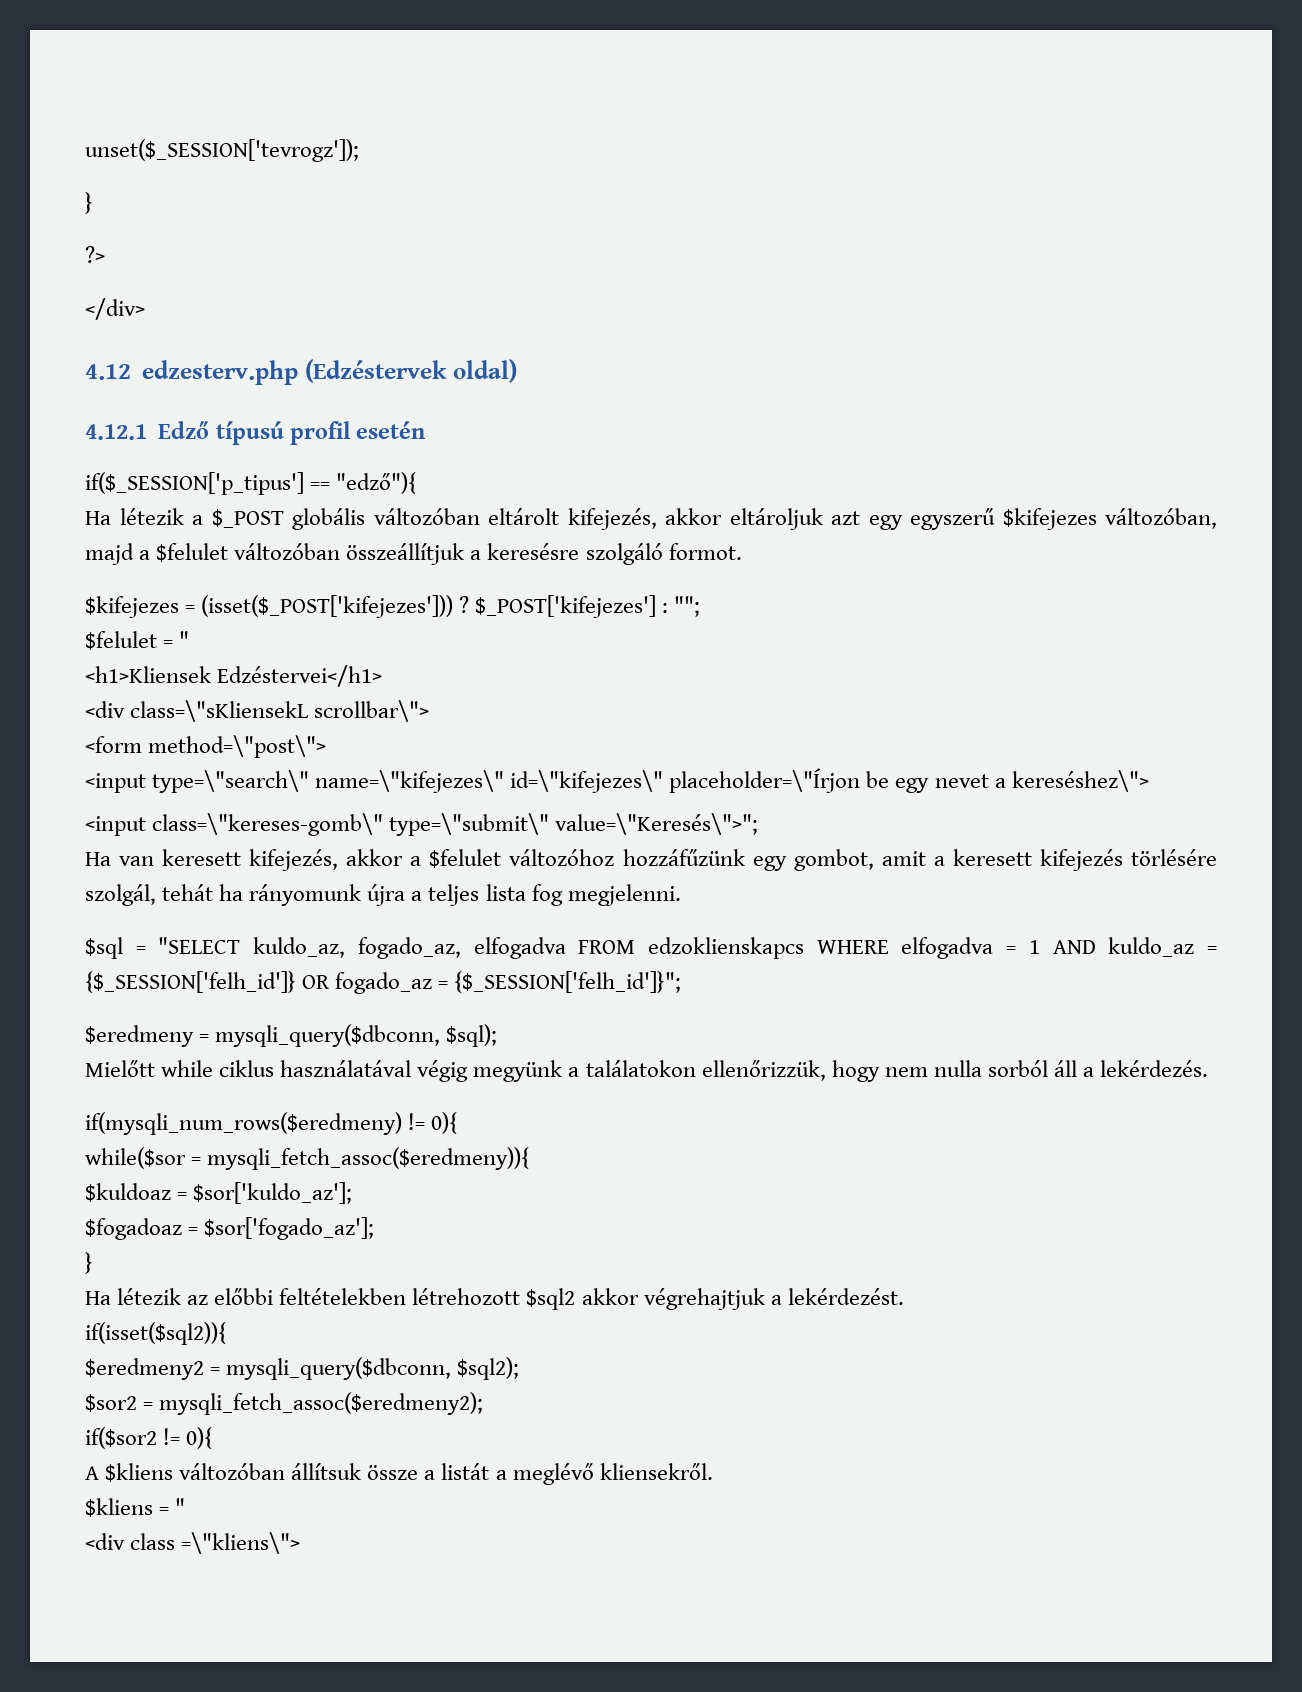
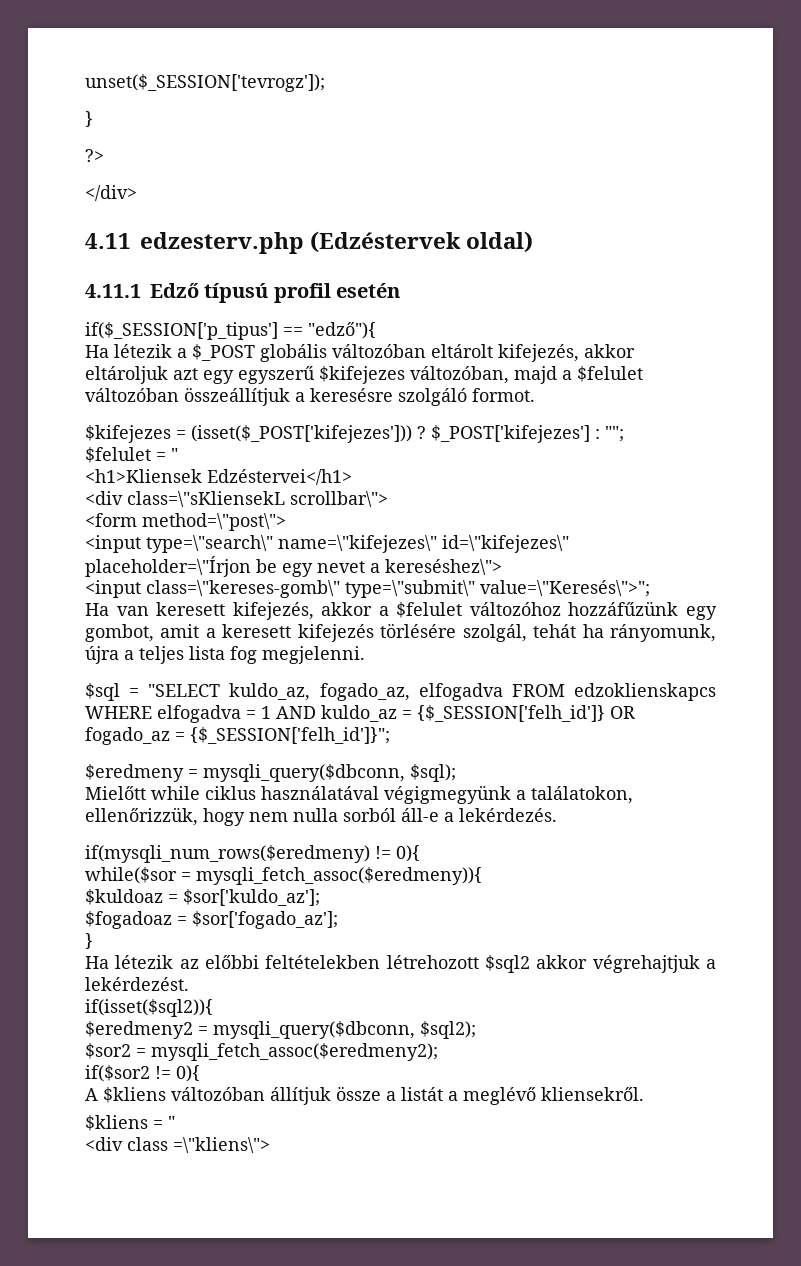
- 4.12 edzesterv.php (Edzéstervek oldal)
+ 4.11 edzesterv.php (Edzéstervek oldal)
- 4.12.1 Edző típusú profil esetén
+ 4.11.1 Edző típusú profil esetén
- Ha van keresett kifejezés, akkor a $felulet változóhoz hozzáfűzünk egy gombot, amit a keresett kifejezés törlésére szolgál, tehát ha rányomunk újra a teljes lista fog megjelenni.
+ Ha van keresett kifejezés, akkor a $felulet változóhoz hozzáfűzünk egy gombot, amit a keresett kifejezés törlésére szolgál, tehát ha rányomunk, újra a teljes lista fog megjelenni.
- Mielőtt while ciklus használatával végig megyünk a találatokon ellenőrizzük, hogy nem nulla sorból áll a lekérdezés.
+ Mielőtt while ciklus használatával végigmegyünk a találatokon, ellenőrizzük, hogy nem nulla sorból áll-e a lekérdezés.
- A $kliens változóban állítsuk össze a listát a meglévő kliensekről.
+ A $kliens változóban állítjuk össze a listát a meglévő kliensekről.

